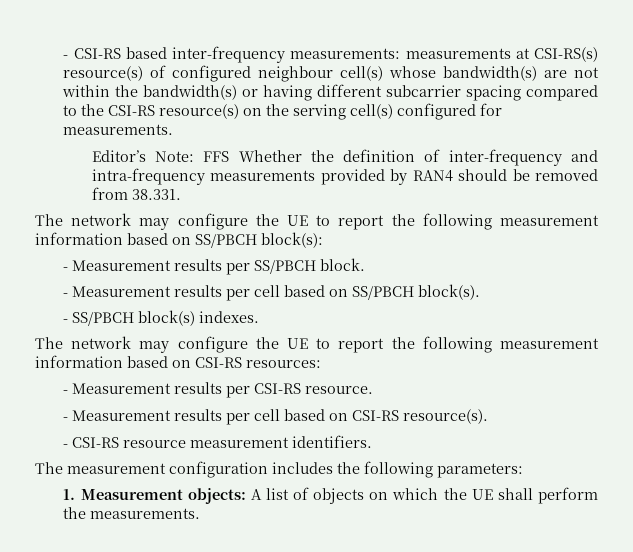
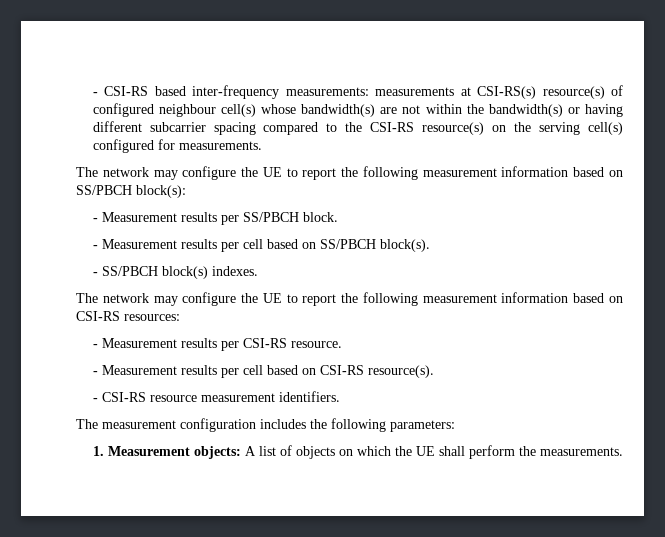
- Editor’s Note: FFS Whether the definition of inter-frequency and intra-frequency measurements provided by RAN4 should be removed from 38.331.

